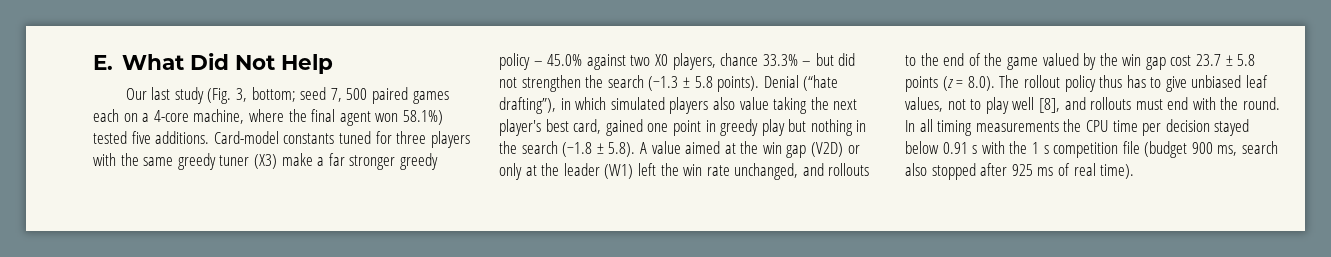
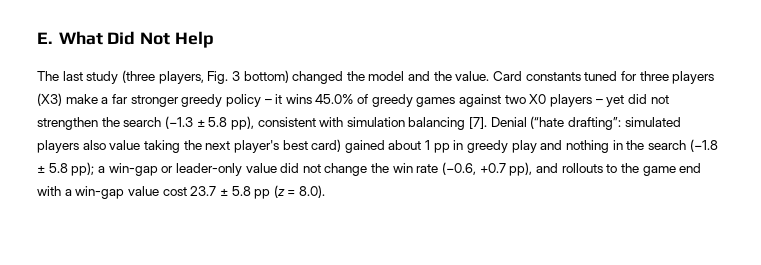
- Our last study (Fig. 3, bottom; seed 7, 500 paired games each on a 4-core machine, where the final agent won 58.1%) tested five additions. Card-model constants tuned for three players with the same greedy tuner (X3) make a far stronger greedy policy – 45.0% against two X0 players, chance 33.3% – but did not strengthen the search (−1.3 ± 5.8 points). Denial (“hate drafting”), in which simulated players also value taking the next player's best card, gained one point in greedy play but nothing in the search (−1.8 ± 5.8). A value aimed at the win gap (V2D) or only at the leader (W1) left the win rate unchanged, and rollouts to the end of the game valued by the win gap cost 23.7 ± 5.8 points (z = 8.0). The rollout policy thus has to give unbiased leaf values, not to play well [8], and rollouts must end with the round. In all timing measurements the CPU time per decision stayed below 0.91 s with the 1 s competition file (budget 900 ms, search also stopped after 925 ms of real time).
+ The last study (three players, Fig. 3 bottom) changed the model and the value. Card constants tuned for three players (X3) make a far stronger greedy policy – it wins 45.0% of greedy games against two X0 players – yet did not strengthen the search (−1.3 ± 5.8 pp), consistent with simulation balancing [7]. Denial (“hate drafting”: simulated players also value taking the next player's best card) gained about 1 pp in greedy play and nothing in the search (−1.8 ± 5.8 pp); a win-gap or leader-only value did not change the win rate (−0.6, +0.7 pp), and rollouts to the game end with a win-gap value cost 23.7 ± 5.8 pp (z = 8.0).

